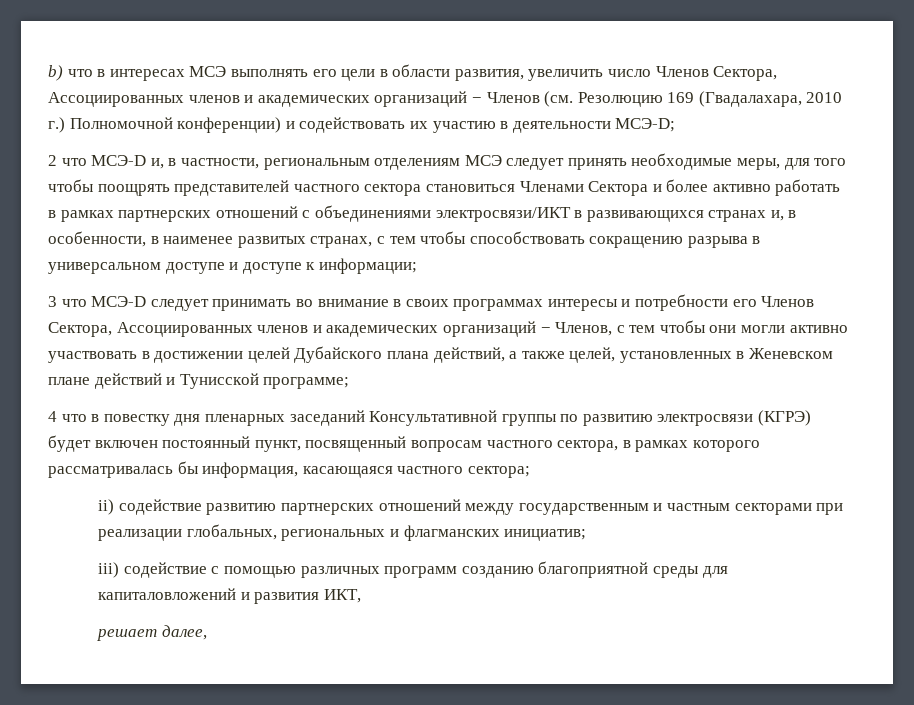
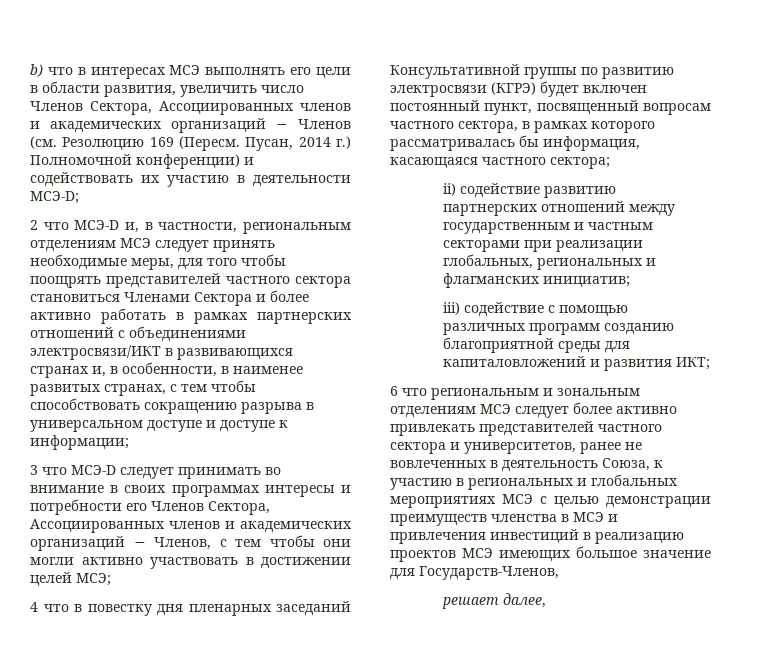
- b) что в интересах МСЭ выполнять его цели в области развития, увеличить число Членов Сектора, Ассоциированных членов и академических организаций − Членов (см. Резолюцию 169 (Гвадалахара, 2010 г.) Полномочной конференции) и содействовать их участию в деятельности МСЭ-D;
+ b) что в интересах МСЭ выполнять его цели в области развития, увеличить число Членов Сектора, Ассоциированных членов и академических организаций − Членов (см. Резолюцию 169 (Пересм. Пусан, 2014 г.) Полномочной конференции) и содействовать их участию в деятельности МСЭ-D;
- 3 что МСЭ-D следует принимать во внимание в своих программах интересы и потребности его Членов Сектора, Ассоциированных членов и академических организаций − Членов, с тем чтобы они могли активно участвовать в достижении целей Дубайского плана действий, а также целей, установленных в Женевском плане действий и Тунисской программе;
+ 3 что МСЭ-D следует принимать во внимание в своих программах интересы и потребности его Членов Сектора, Ассоциированных членов и академических организаций − Членов, с тем чтобы они могли активно участвовать в достижении целей МСЭ;
- iii) содействие с помощью различных программ созданию благоприятной среды для капиталовложений и развития ИКТ,
+ iii) содействие с помощью различных программ созданию благоприятной среды для капиталовложений и развития ИКТ;
+ 6 что региональным и зональным отделениям МСЭ следует более активно привлекать представителей частного сектора и университетов, ранее не вовлеченных в деятельность Союза, к участию в региональных и глобальных мероприятиях МСЭ с целью демонстрации преимуществ членства в МСЭ и привлечения инвестиций в реализацию проектов МСЭ имеющих большое значение для Государств-Членов,

